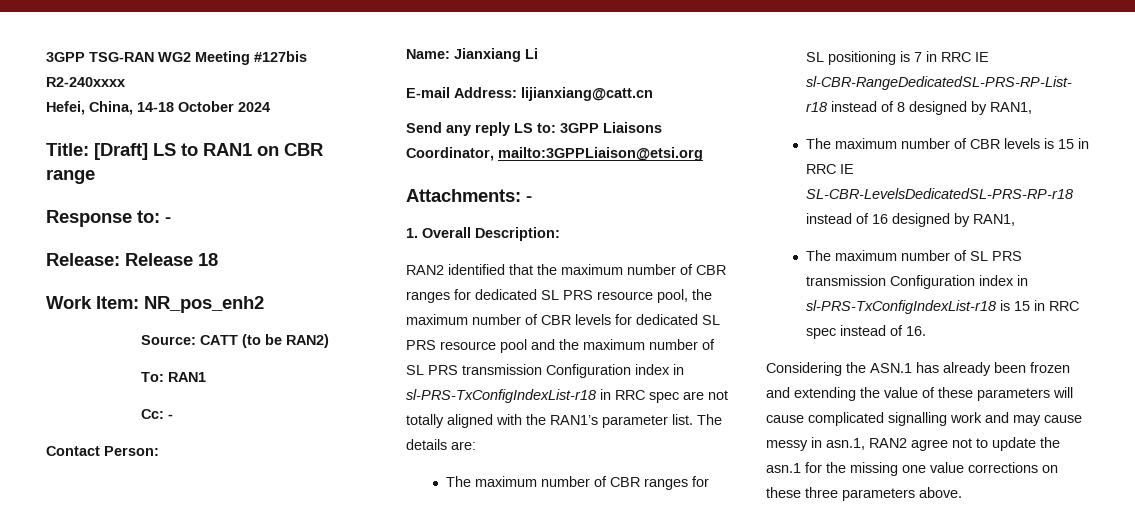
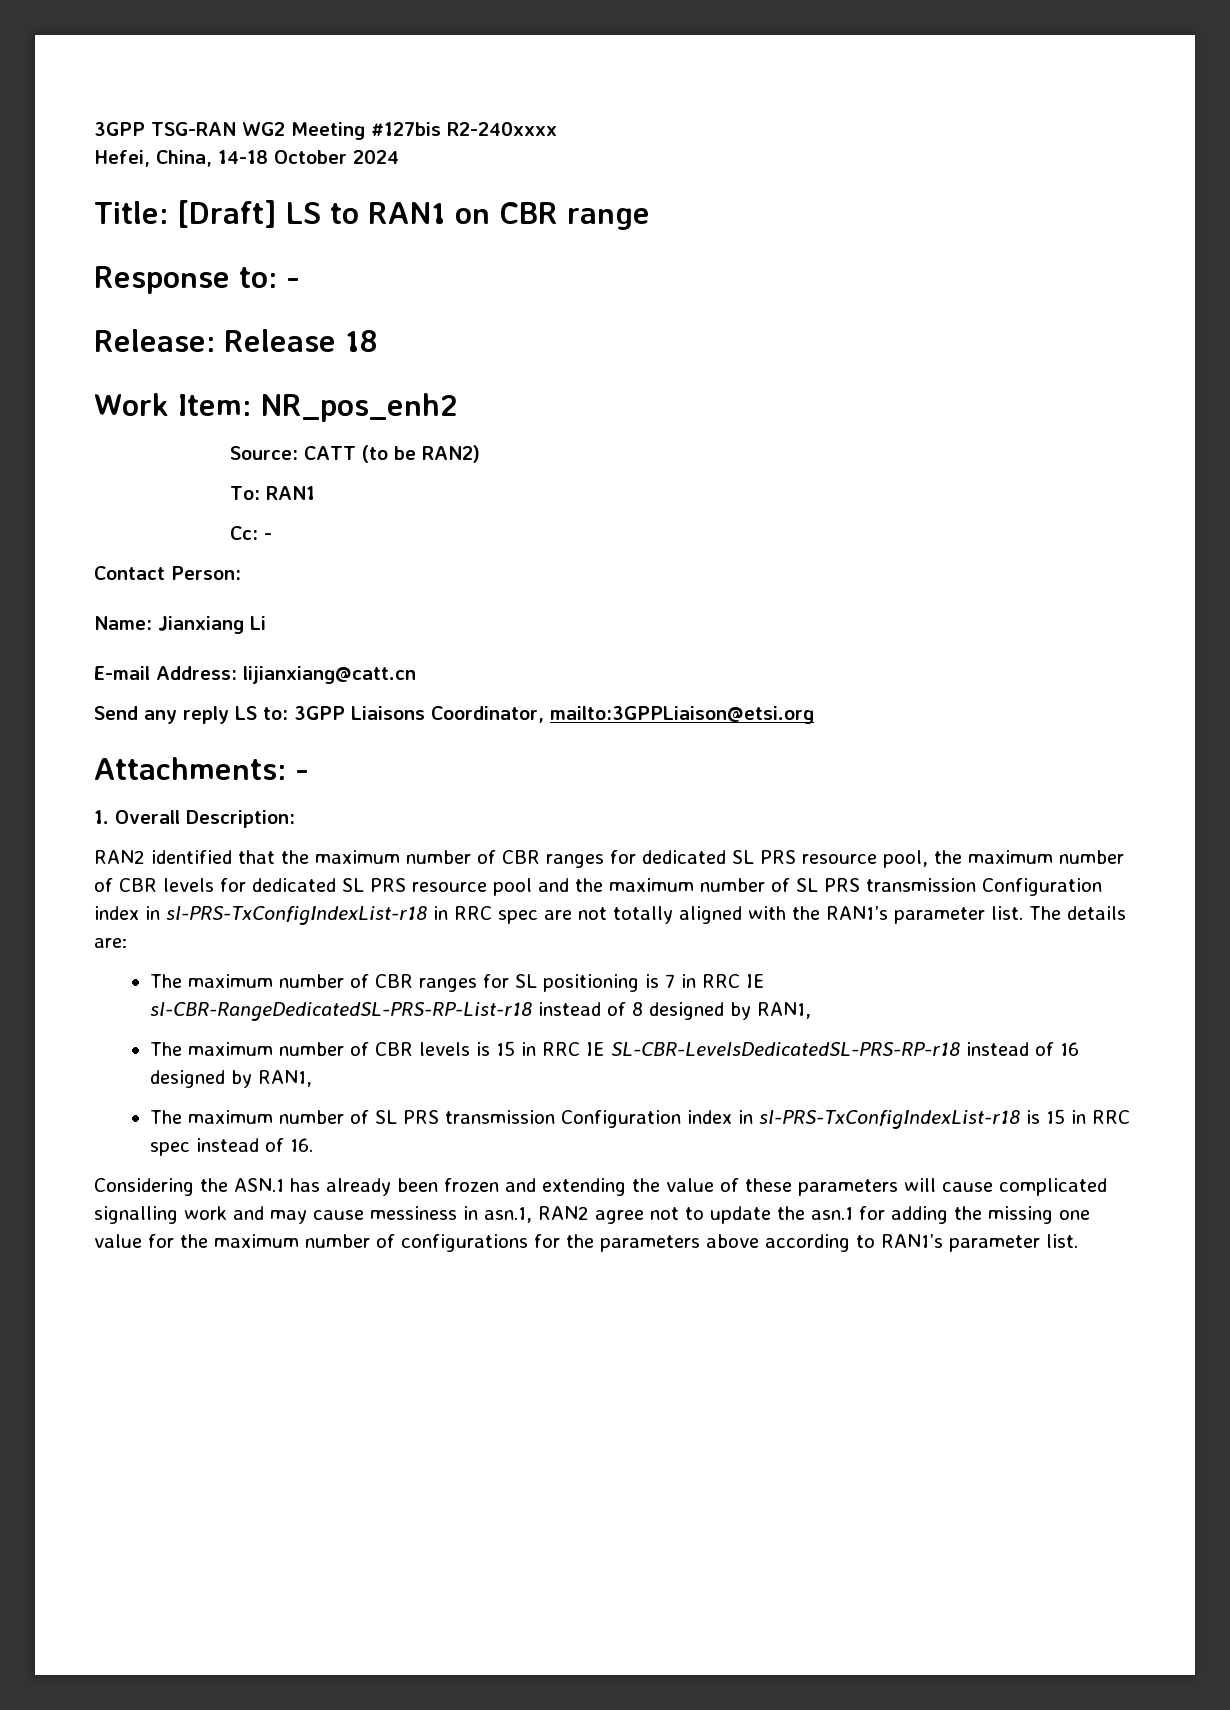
- Considering the ASN.1 has already been frozen and extending the value of these parameters will cause complicated signalling work and may cause messy in asn.1, RAN2 agree not to update the asn.1 for the missing one value corrections on these three parameters above.
+ Considering the ASN.1 has already been frozen and extending the value of these parameters will cause complicated signalling work and may cause messiness in asn.1, RAN2 agree not to update the asn.1 for adding the missing one value for the maximum number of configurations for the parameters above according to RAN1’s parameter list.

